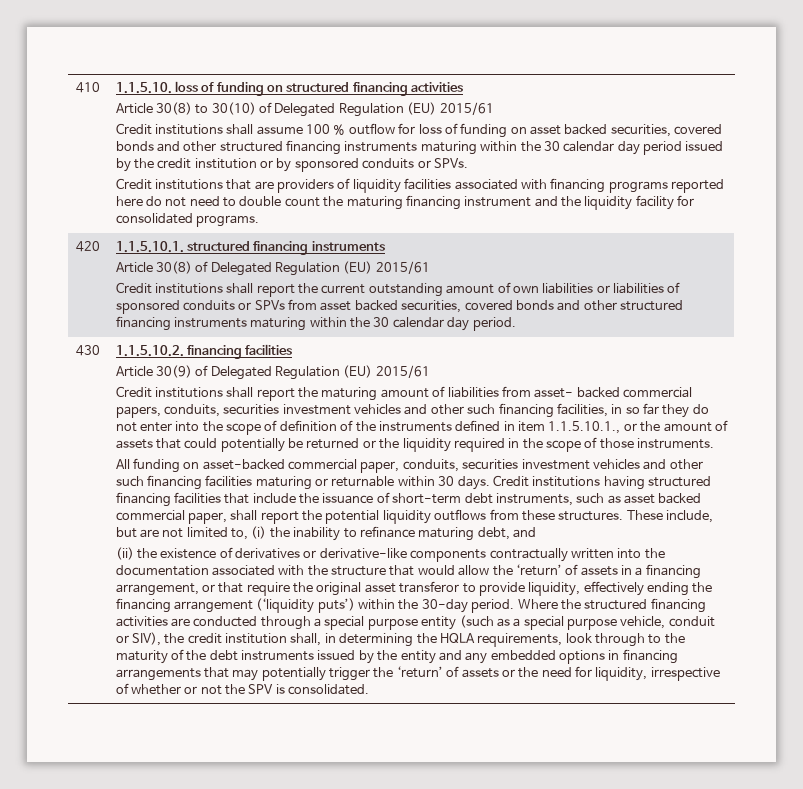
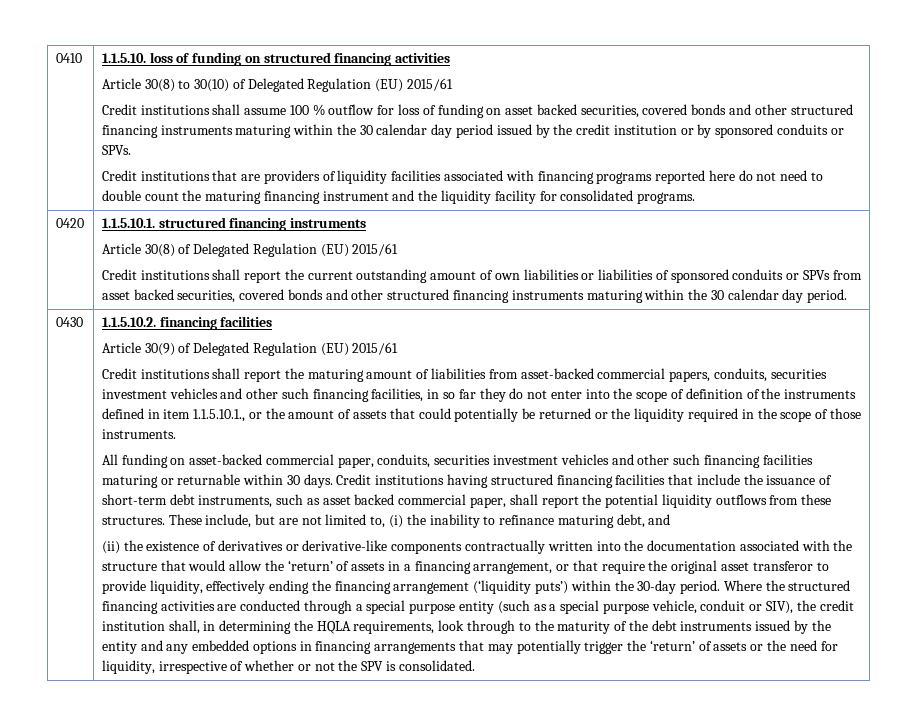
- 410
+ 0410
- 420
+ 0420
- 430
+ 0430
- Credit institutions shall report the maturing amount of liabilities from asset- backed commercial papers, conduits, securities investment vehicles and other such financing facilities, in so far they do not enter into the scope of definition of the instruments defined in item 1.1.5.10.1., or the amount of assets that could potentially be returned or the liquidity required in the scope of those instruments.
+ Credit institutions shall report the maturing amount of liabilities from asset-backed commercial papers, conduits, securities investment vehicles and other such financing facilities, in so far they do not enter into the scope of definition of the instruments defined in item 1.1.5.10.1., or the amount of assets that could potentially be returned or the liquidity required in the scope of those instruments.

